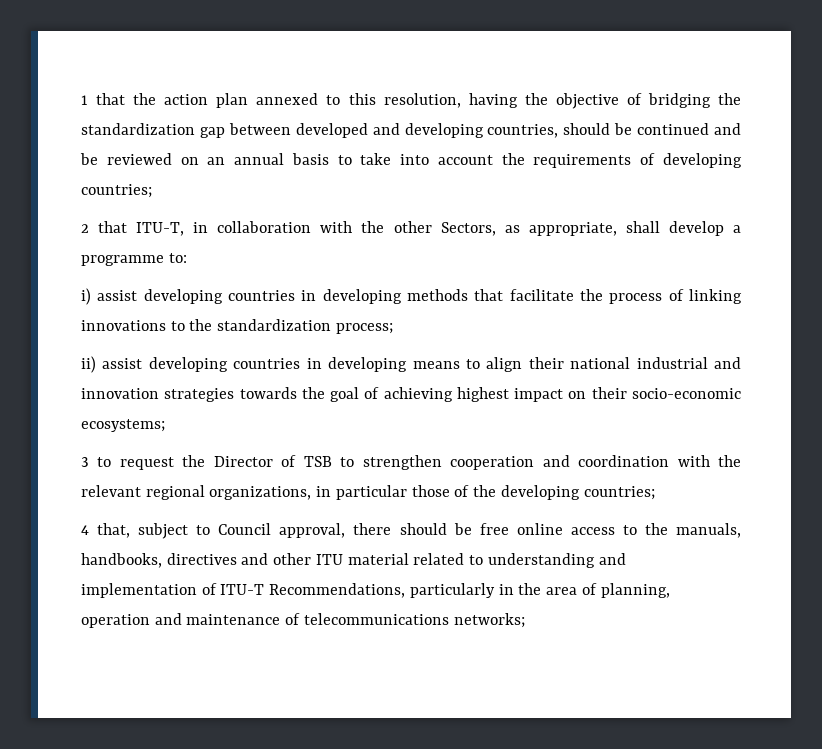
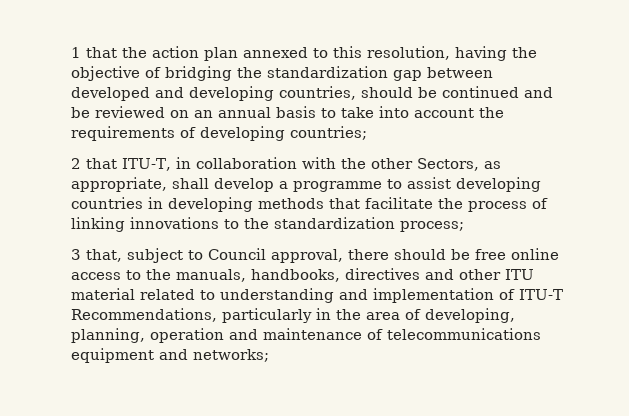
- 2 that ITU-T, in collaboration with the other Sectors, as appropriate, shall develop a programme to:
- i) assist developing countries in developing methods that facilitate the process of linking innovations to the standardization process;
+ 2 that ITU-T, in collaboration with the other Sectors, as appropriate, shall develop a programme to assist developing countries in developing methods that facilitate the process of linking innovations to the standardization process;
- ii) assist developing countries in developing means to align their national industrial and innovation strategies towards the goal of achieving highest impact on their socio-economic ecosystems;
- 3 to request the Director of TSB to strengthen cooperation and coordination with the relevant regional organizations, in particular those of the developing countries;
- 4 that, subject to Council approval, there should be free online access to the manuals, handbooks, directives and other ITU material related to understanding and implementation of ITU-T Recommendations, particularly in the area of planning, operation and maintenance of telecommunications networks;
+ 3 that, subject to Council approval, there should be free online access to the manuals, handbooks, directives and other ITU material related to understanding and implementation of ITU-T Recommendations, particularly in the area of developing, planning, operation and maintenance of telecommunications equipment and networks;

